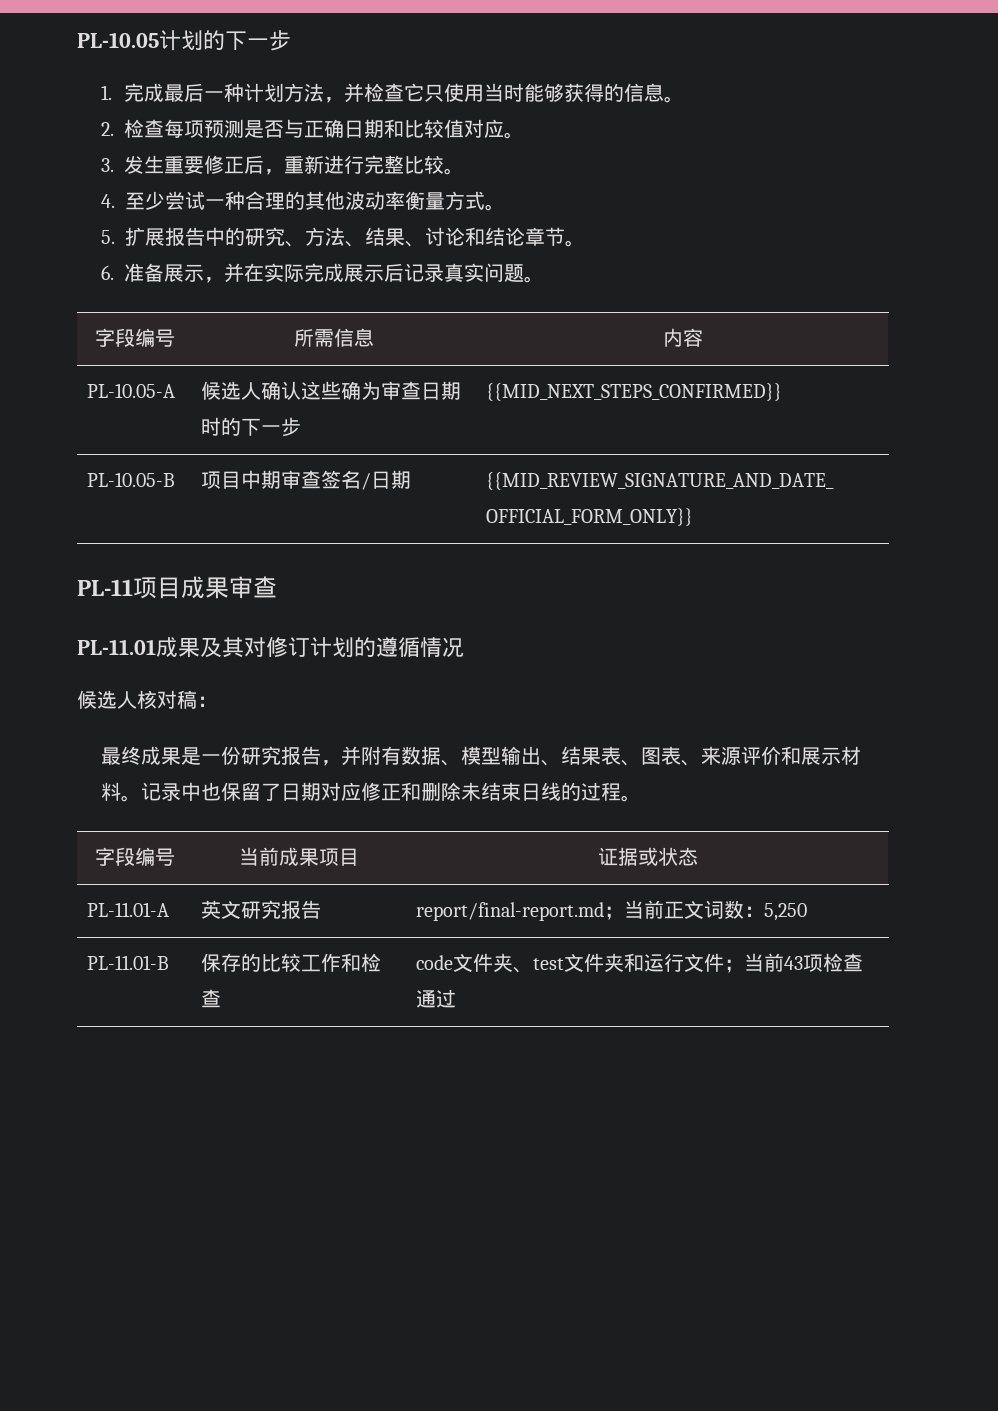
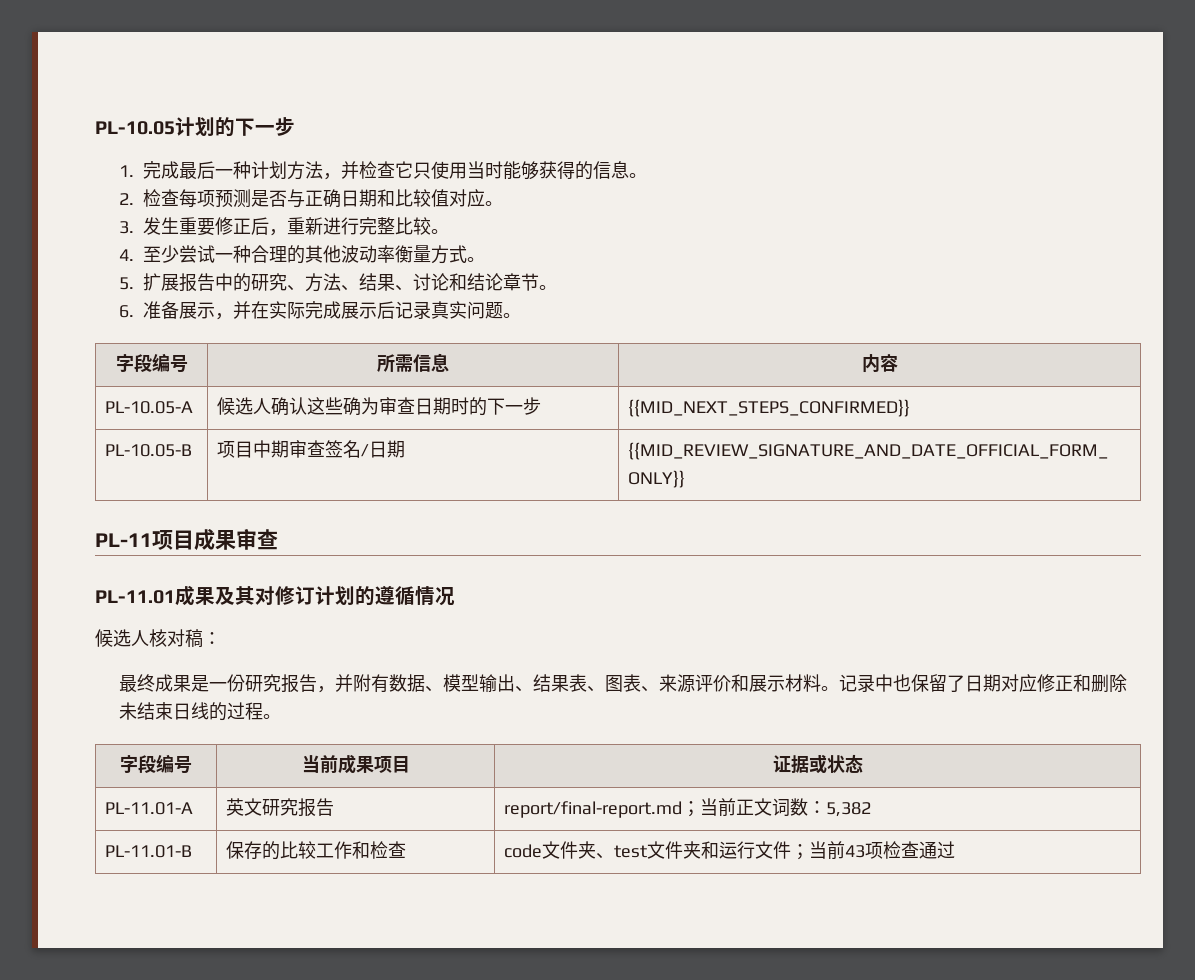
- PL-11.01-A | 英文研究报告 | report/final-report.md；当前正文词数：5,250
+ PL-11.01-A | 英文研究报告 | report/final-report.md；当前正文词数：5,382

